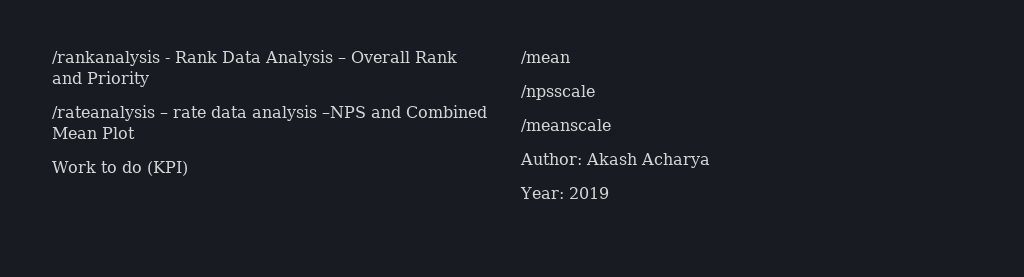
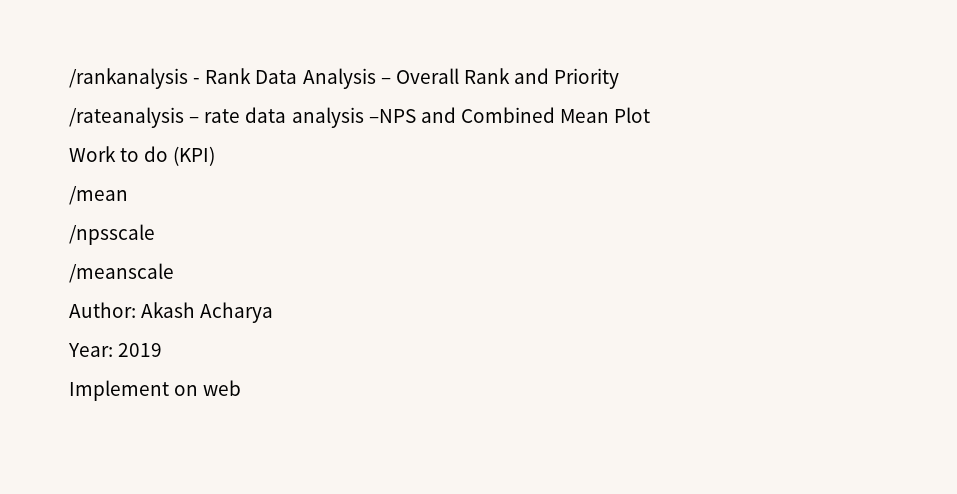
+ Implement on web

